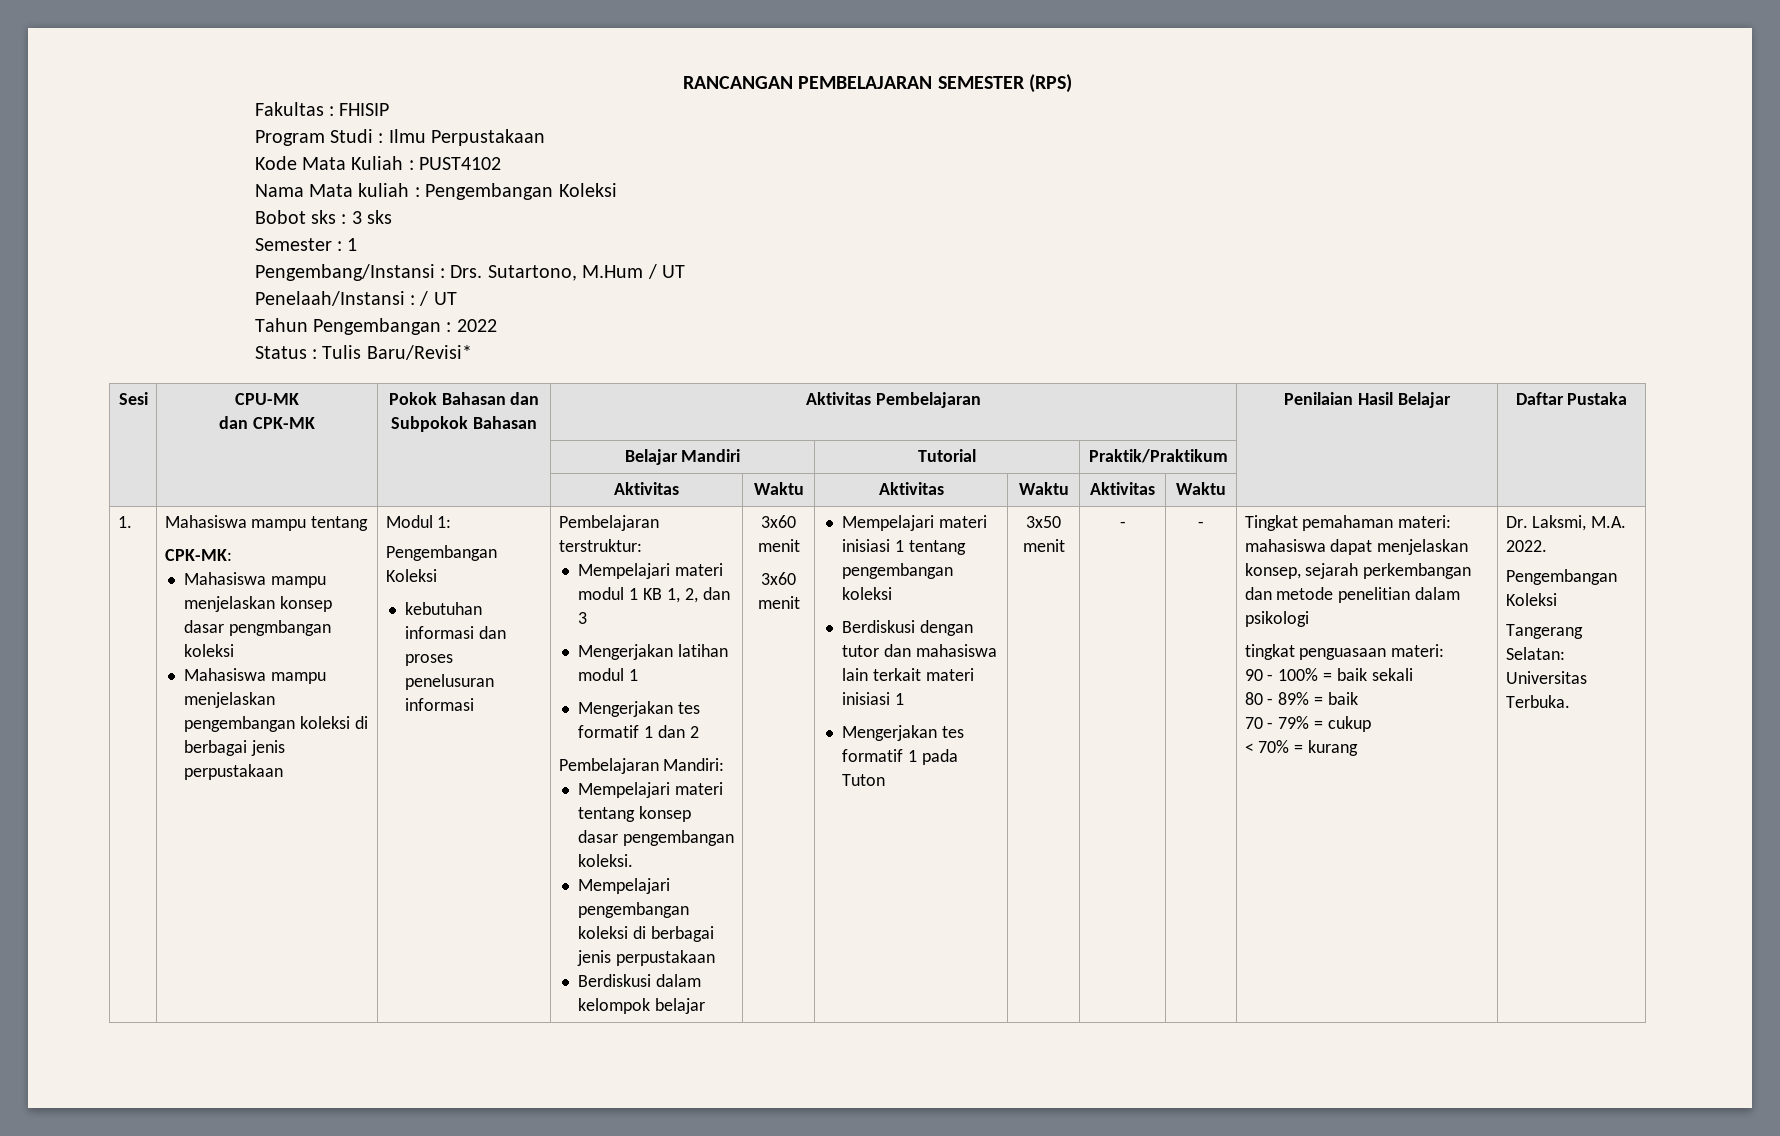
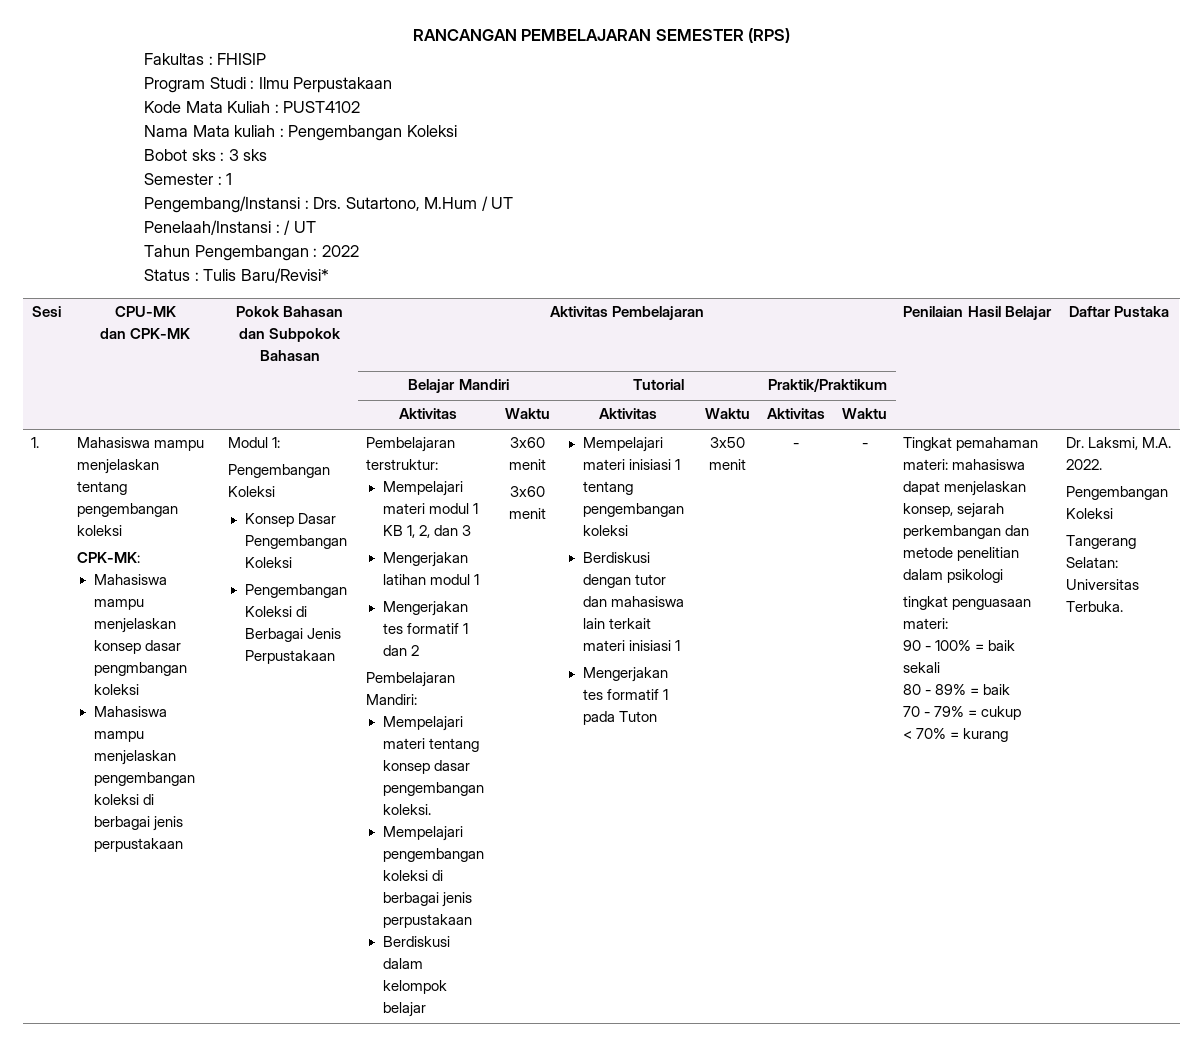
- Mahasiswa mampu tentang
+ Mahasiswa mampu menjelaskan tentang pengembangan koleksi
- kebutuhan informasi dan proses penelusuran informasi
+ Konsep Dasar Pengembangan Koleksi
+ Pengembangan Koleksi di Berbagai Jenis Perpustakaan

